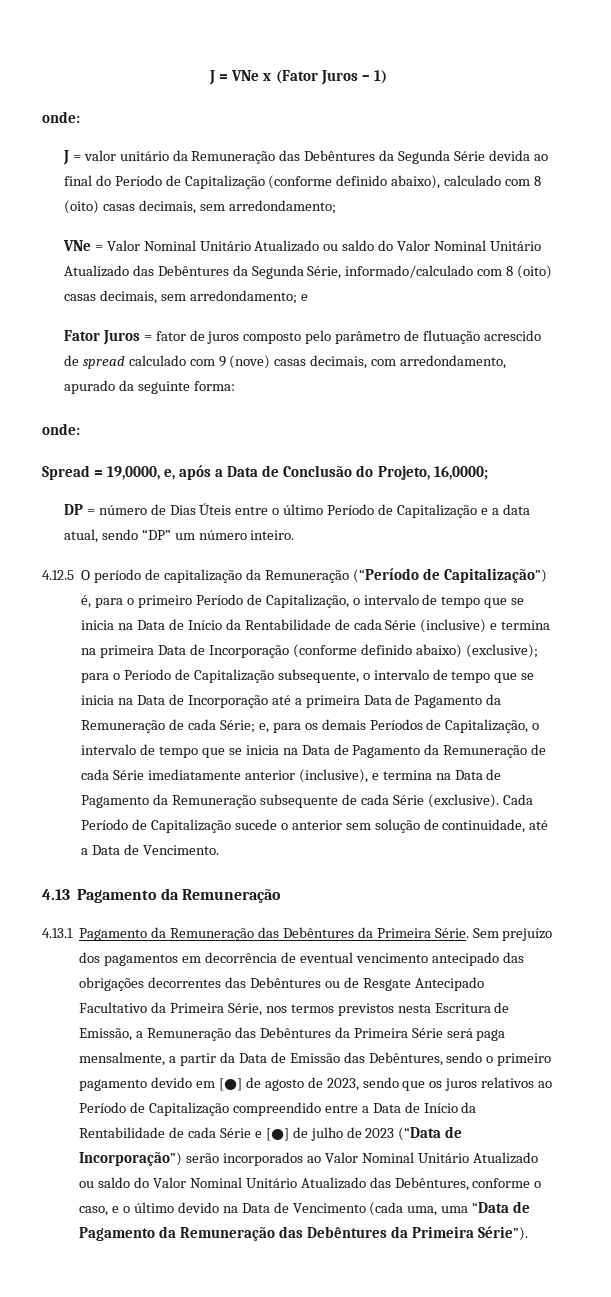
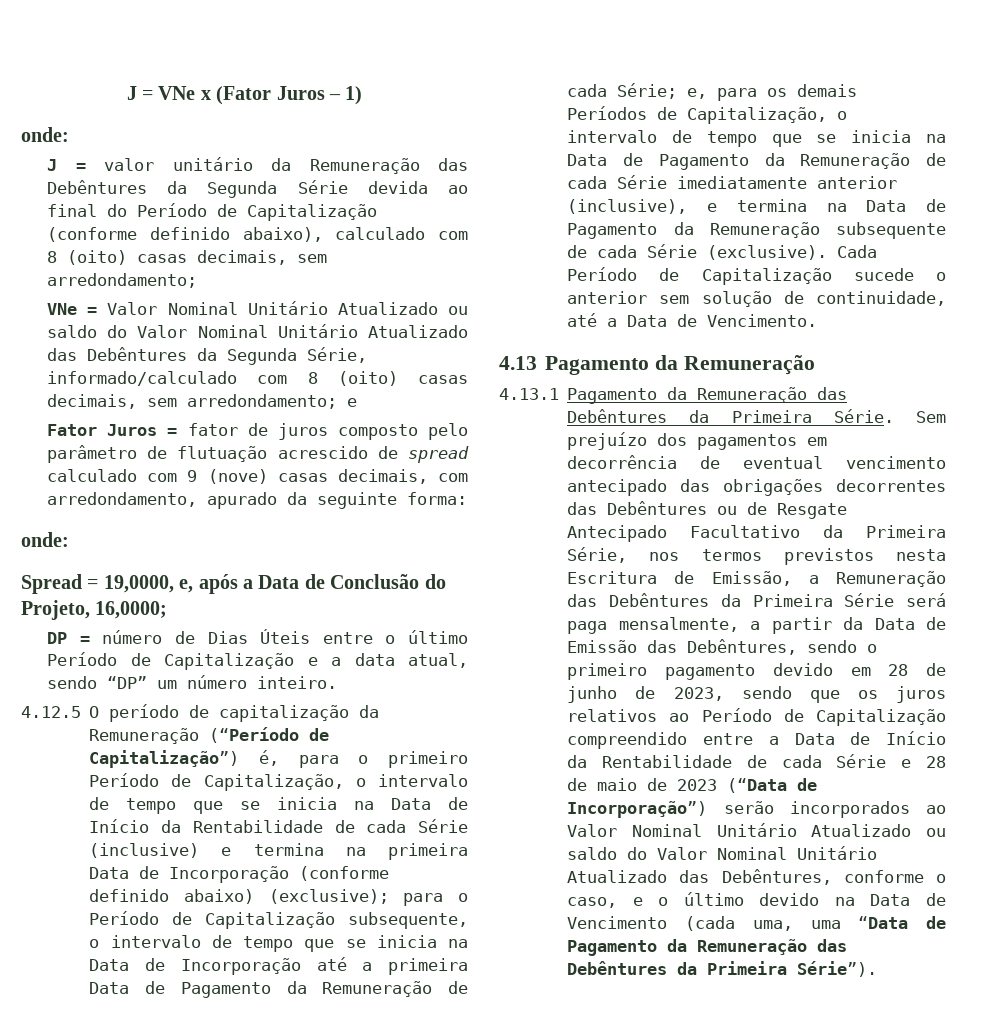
- Sem prejuízo dos pagamentos em decorrência de eventual vencimento antecipado das obrigações decorrentes das Debêntures ou de Resgate Antecipado Facultativo da Primeira Série, nos termos previstos nesta Escritura de Emissão, a Remuneração das Debêntures da Primeira Série será paga mensalmente, a partir da Data de Emissão das Debêntures, sendo o primeiro pagamento devido em [●] de agosto de 2023, sendo que os juros relativos ao Período de Capitalização compreendido entre a Data de Início da Rentabilidade de cada Série e [●] de julho de 2023 (“Data de Incorporação”) serão incorporados ao Valor Nominal Unitário Atualizado ou saldo do Valor Nominal Unitário Atualizado das Debêntures, conforme o caso, e o último devido na Data de Vencimento (cada uma, uma “Data de Pagamento da Remuneração das Debêntures da Primeira Série”).
+ Sem prejuízo dos pagamentos em decorrência de eventual vencimento antecipado das obrigações decorrentes das Debêntures ou de Resgate Antecipado Facultativo da Primeira Série, nos termos previstos nesta Escritura de Emissão, a Remuneração das Debêntures da Primeira Série será paga mensalmente, a partir da Data de Emissão das Debêntures, sendo o primeiro pagamento devido em 28 de junho de 2023, sendo que os juros relativos ao Período de Capitalização compreendido entre a Data de Início da Rentabilidade de cada Série e 28 de maio de 2023 (“Data de Incorporação”) serão incorporados ao Valor Nominal Unitário Atualizado ou saldo do Valor Nominal Unitário Atualizado das Debêntures, conforme o caso, e o último devido na Data de Vencimento (cada uma, uma “Data de Pagamento da Remuneração das Debêntures da Primeira Série”).

